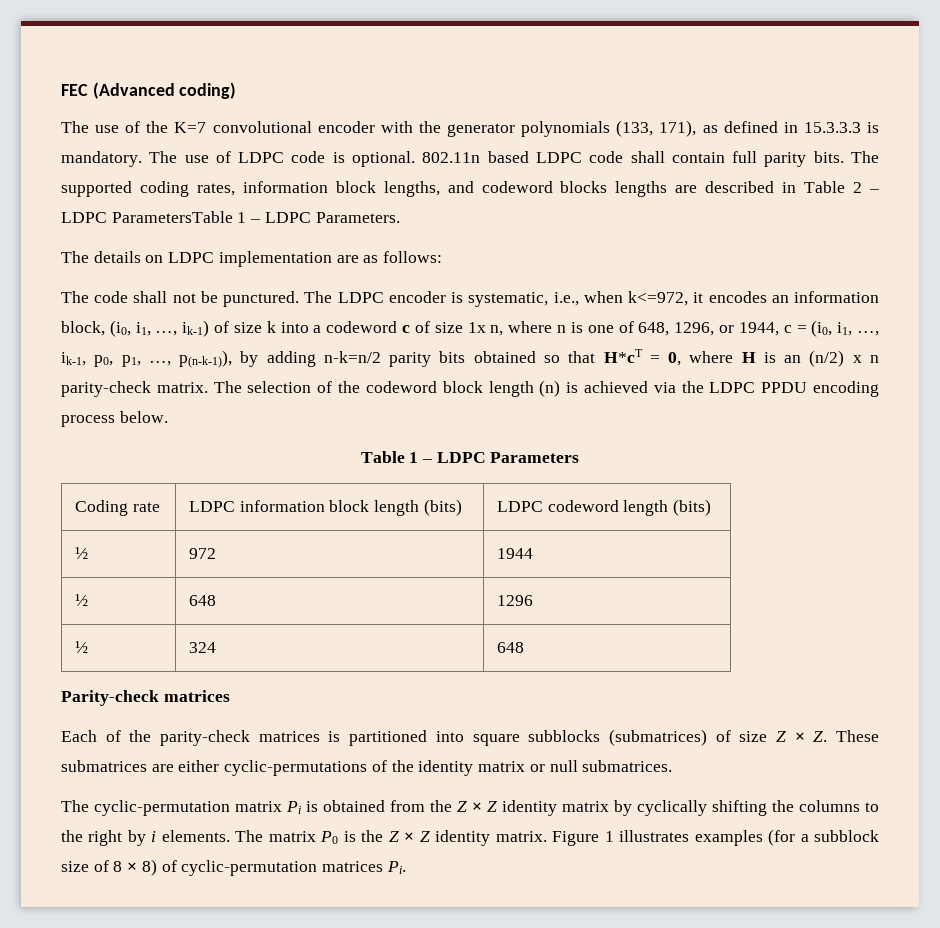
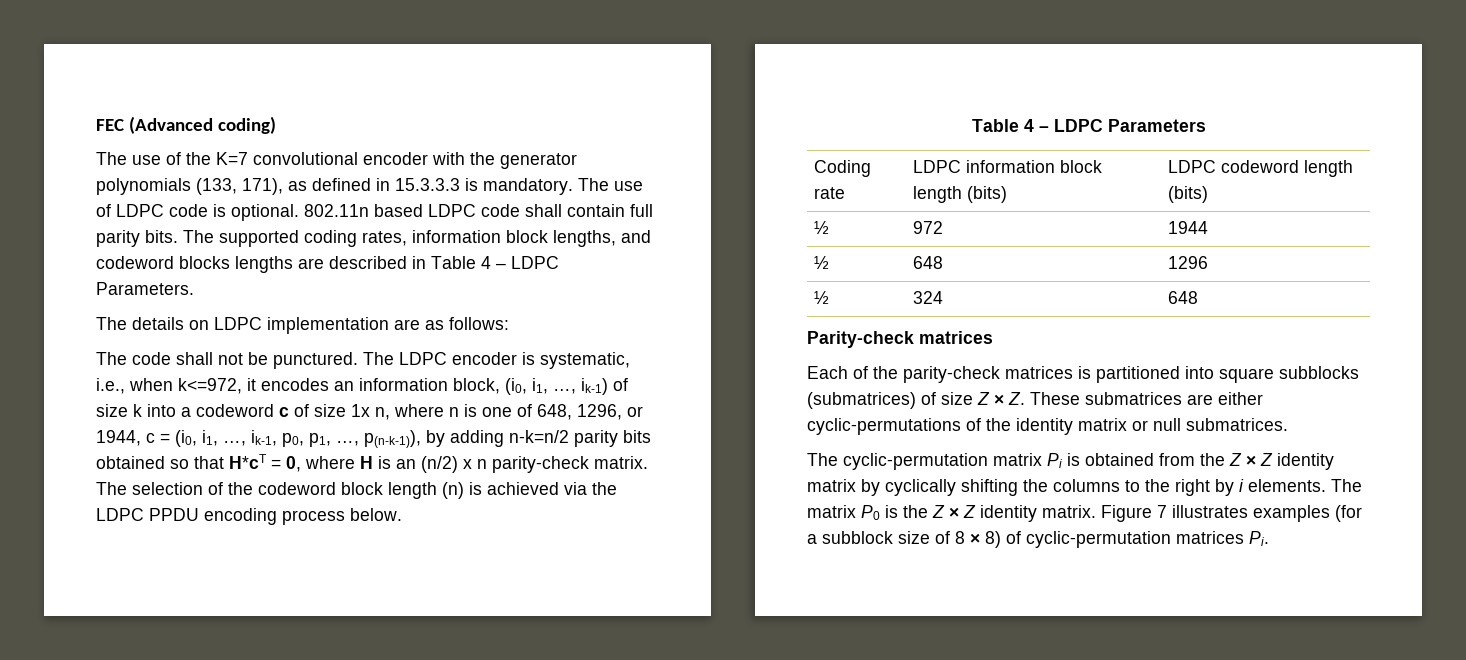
- The supported coding rates, information block lengths, and codeword blocks lengths are described in Table 2 – LDPC ParametersTable 1 – LDPC Parameters.
+ The supported coding rates, information block lengths, and codeword blocks lengths are described in Table 4 – LDPC Parameters.
- Table 1 – LDPC Parameters
+ Table 4 – LDPC Parameters
- Figure 1 illustrates examples (for a subblock size of 8 × 8) of cyclic-permutation matrices Pi.
+ Figure 7 illustrates examples (for a subblock size of 8 × 8) of cyclic-permutation matrices Pi.

